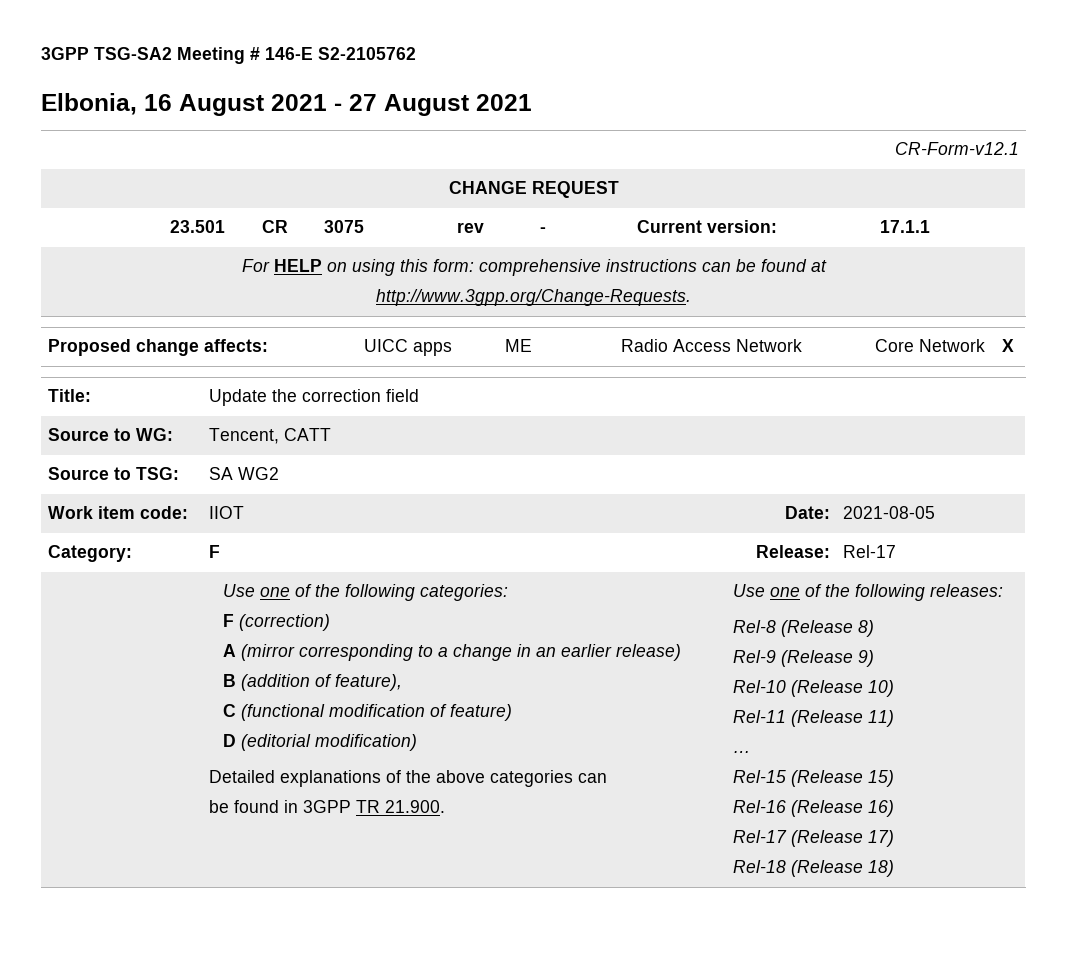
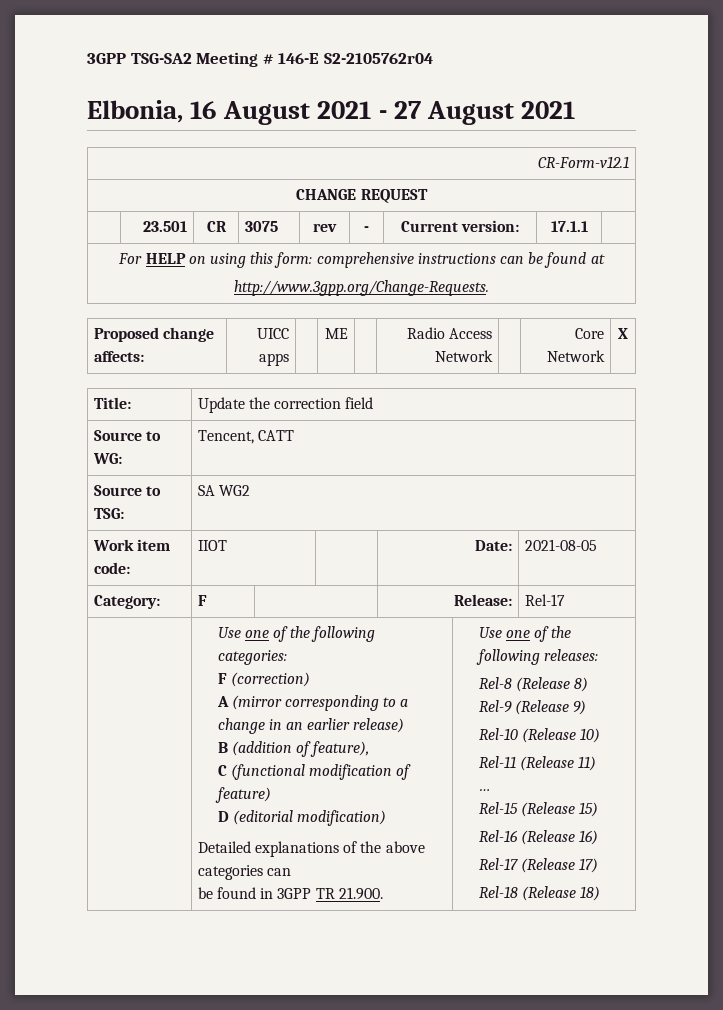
- 3GPP TSG-SA2 Meeting # 146-E S2-2105762
+ 3GPP TSG-SA2 Meeting # 146-E S2-2105762r04

